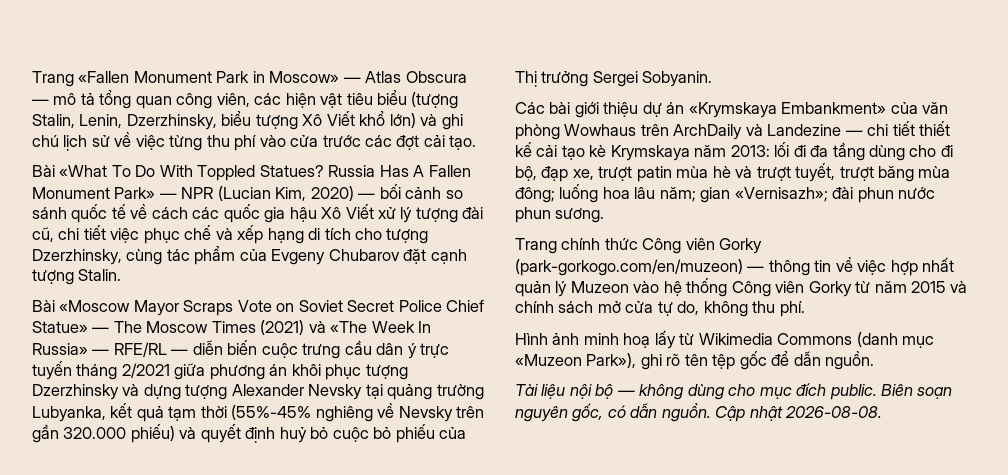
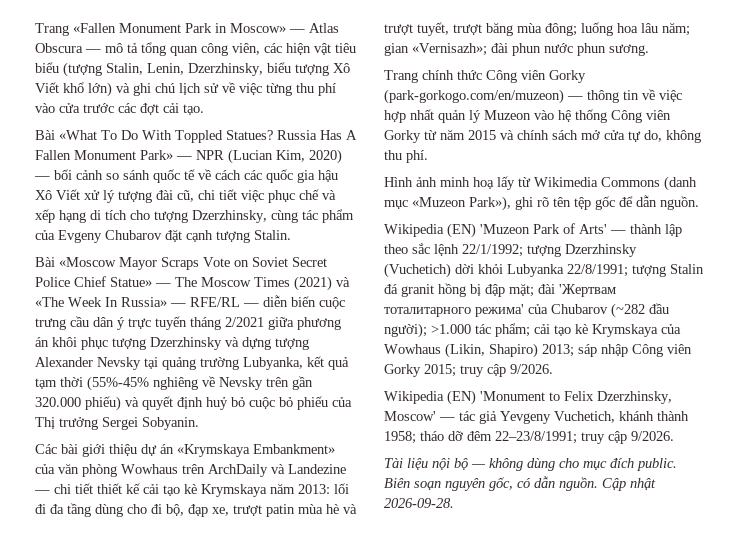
+ Wikipedia (EN) 'Muzeon Park of Arts' — thành lập theo sắc lệnh 22/1/1992; tượng Dzerzhinsky (Vuchetich) dời khỏi Lubyanka 22/8/1991; tượng Stalin đá granit hồng bị đập mặt; đài 'Жертвам тоталитарного режима' của Chubarov (~282 đầu người); >1.000 tác phẩm; cải tạo kè Krymskaya của Wowhaus (Likin, Shapiro) 2013; sáp nhập Công viên Gorky 2015; truy cập 9/2026.
+ Wikipedia (EN) 'Monument to Felix Dzerzhinsky, Moscow' — tác giả Yevgeny Vuchetich, khánh thành 1958; tháo dỡ đêm 22–23/8/1991; truy cập 9/2026.
- Cập nhật 2026-08-08.
+ Cập nhật 2026-09-28.

